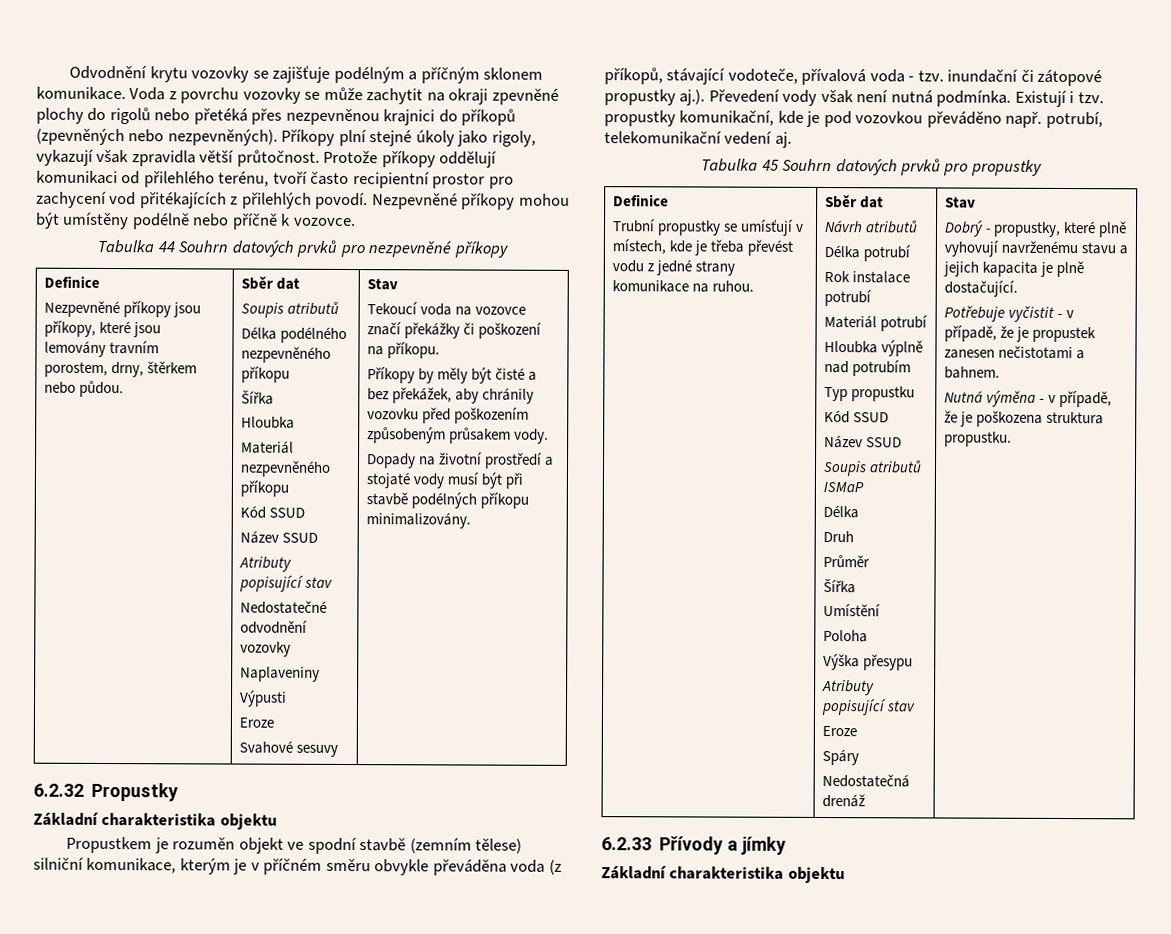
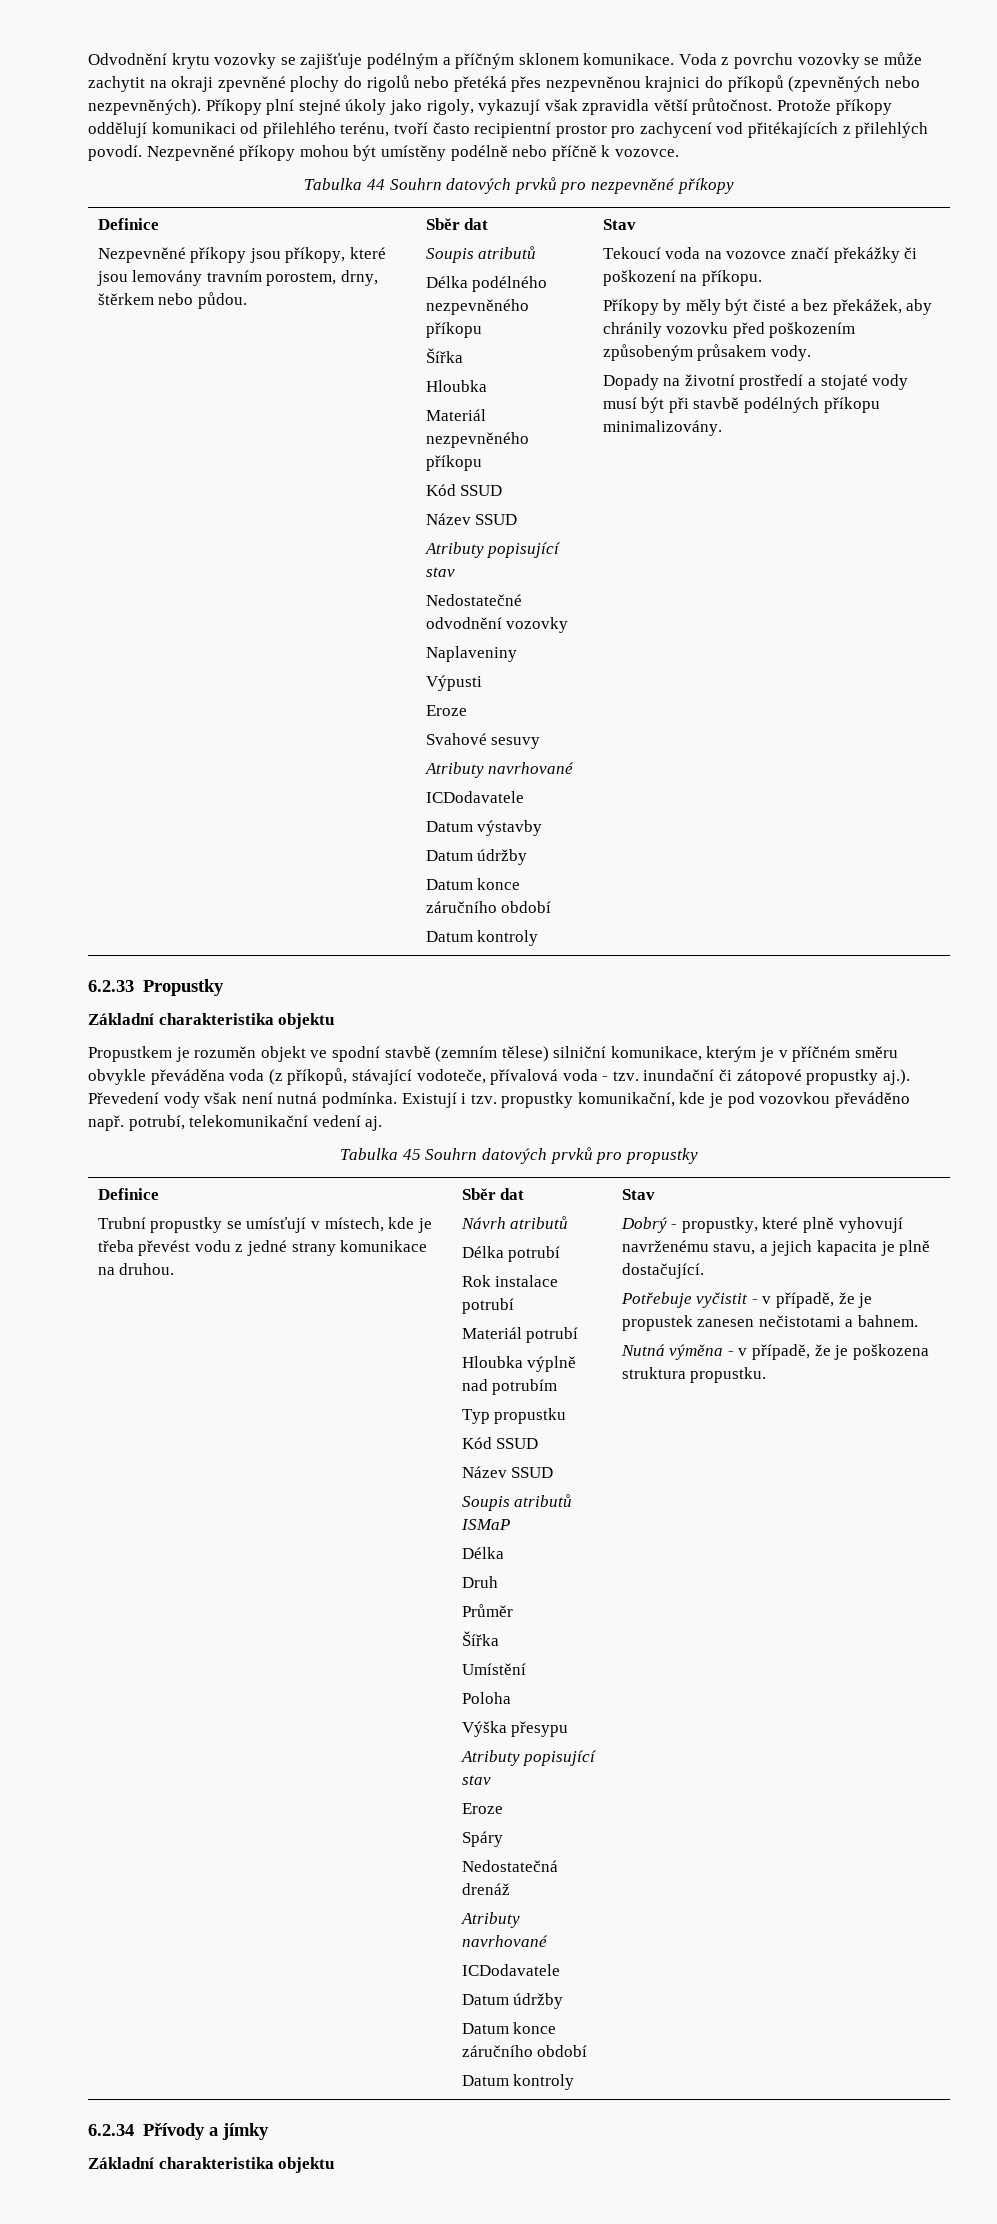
  Svahové sesuvy
+ Atributy navrhované
+ ICDodavatele
+ Datum výstavby
+ Datum údržby
+ Datum konce záručního období
+ Datum kontroly
- 6.2.32 Propustky
+ 6.2.33 Propustky
- Trubní propustky se umísťují v místech, kde je třeba převést vodu z jedné strany komunikace na ruhou.
+ Trubní propustky se umísťují v místech, kde je třeba převést vodu z jedné strany komunikace na druhou.
  Nedostatečná drenáž
+ Atributy navrhované
+ ICDodavatele
+ Datum údržby
+ Datum konce záručního období
+ Datum kontroly
- Dobrý - propustky, které plně vyhovují navrženému stavu a jejich kapacita je plně dostačující.
+ Dobrý - propustky, které plně vyhovují navrženému stavu, a jejich kapacita je plně dostačující.
- 6.2.33 Přívody a jímky
+ 6.2.34 Přívody a jímky

